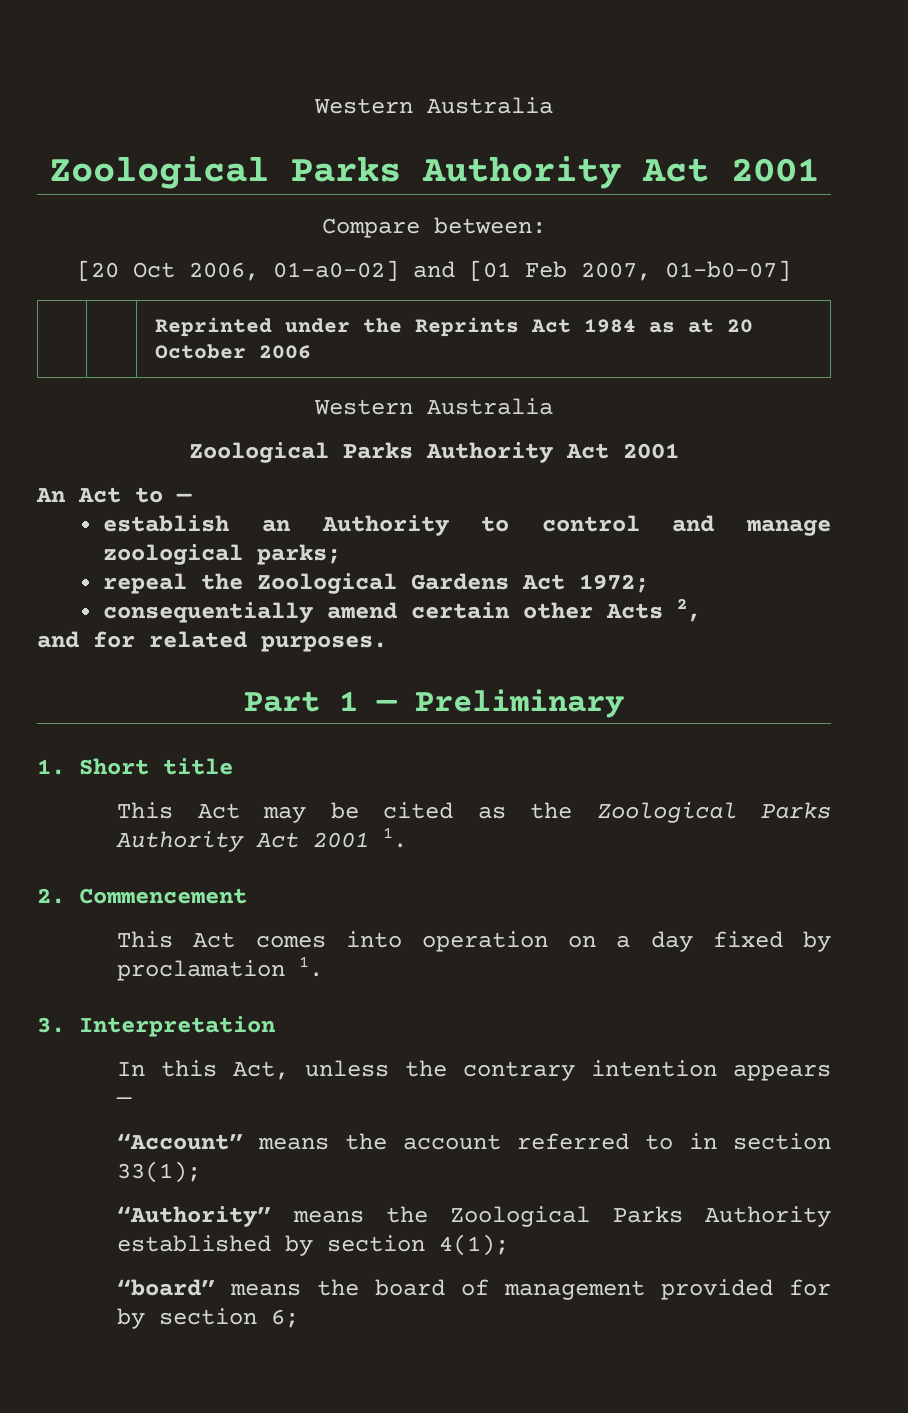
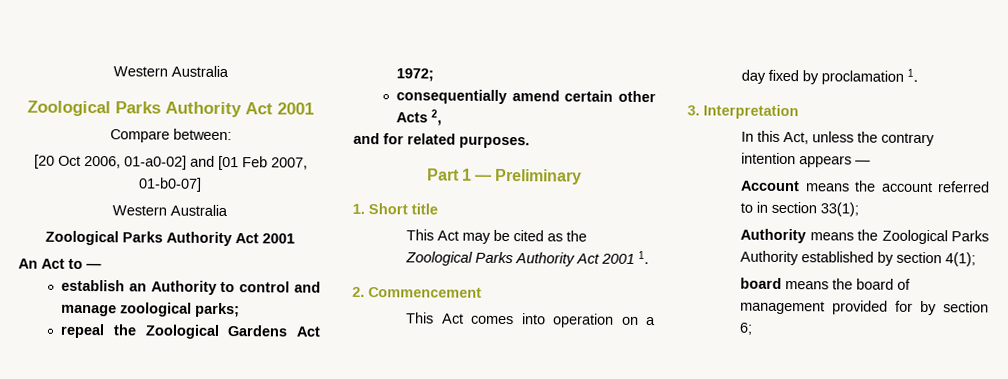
- | | Reprinted under the Reprints Act 1984 as at 20 October 2006
- “Account” means the account referred to in section 33(1);
+ Account means the account referred to in section 33(1);
- “Authority” means the Zoological Parks Authority established by section 4(1);
+ Authority means the Zoological Parks Authority established by section 4(1);
- “board” means the board of management provided for by section 6;
+ board means the board of management provided for by section 6;

